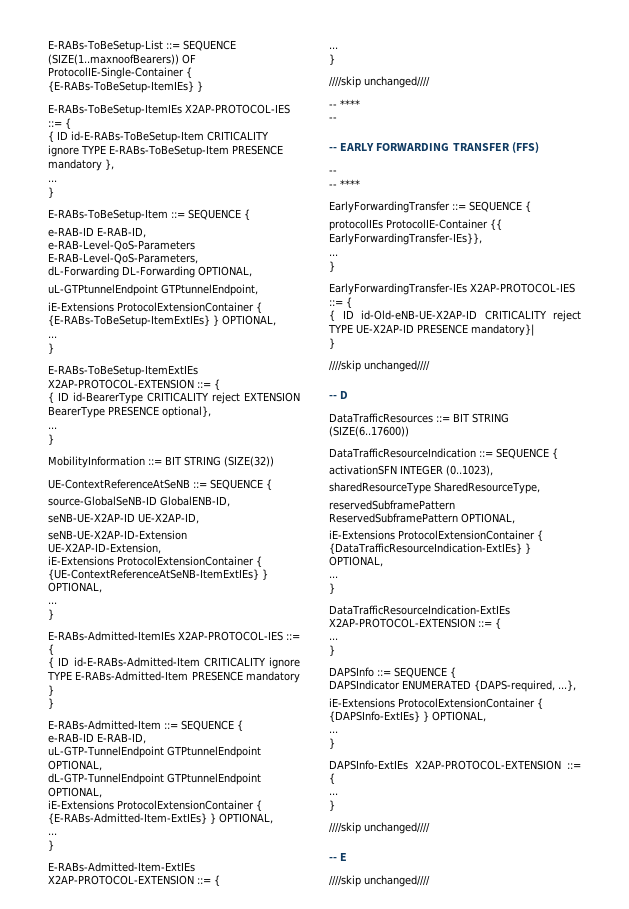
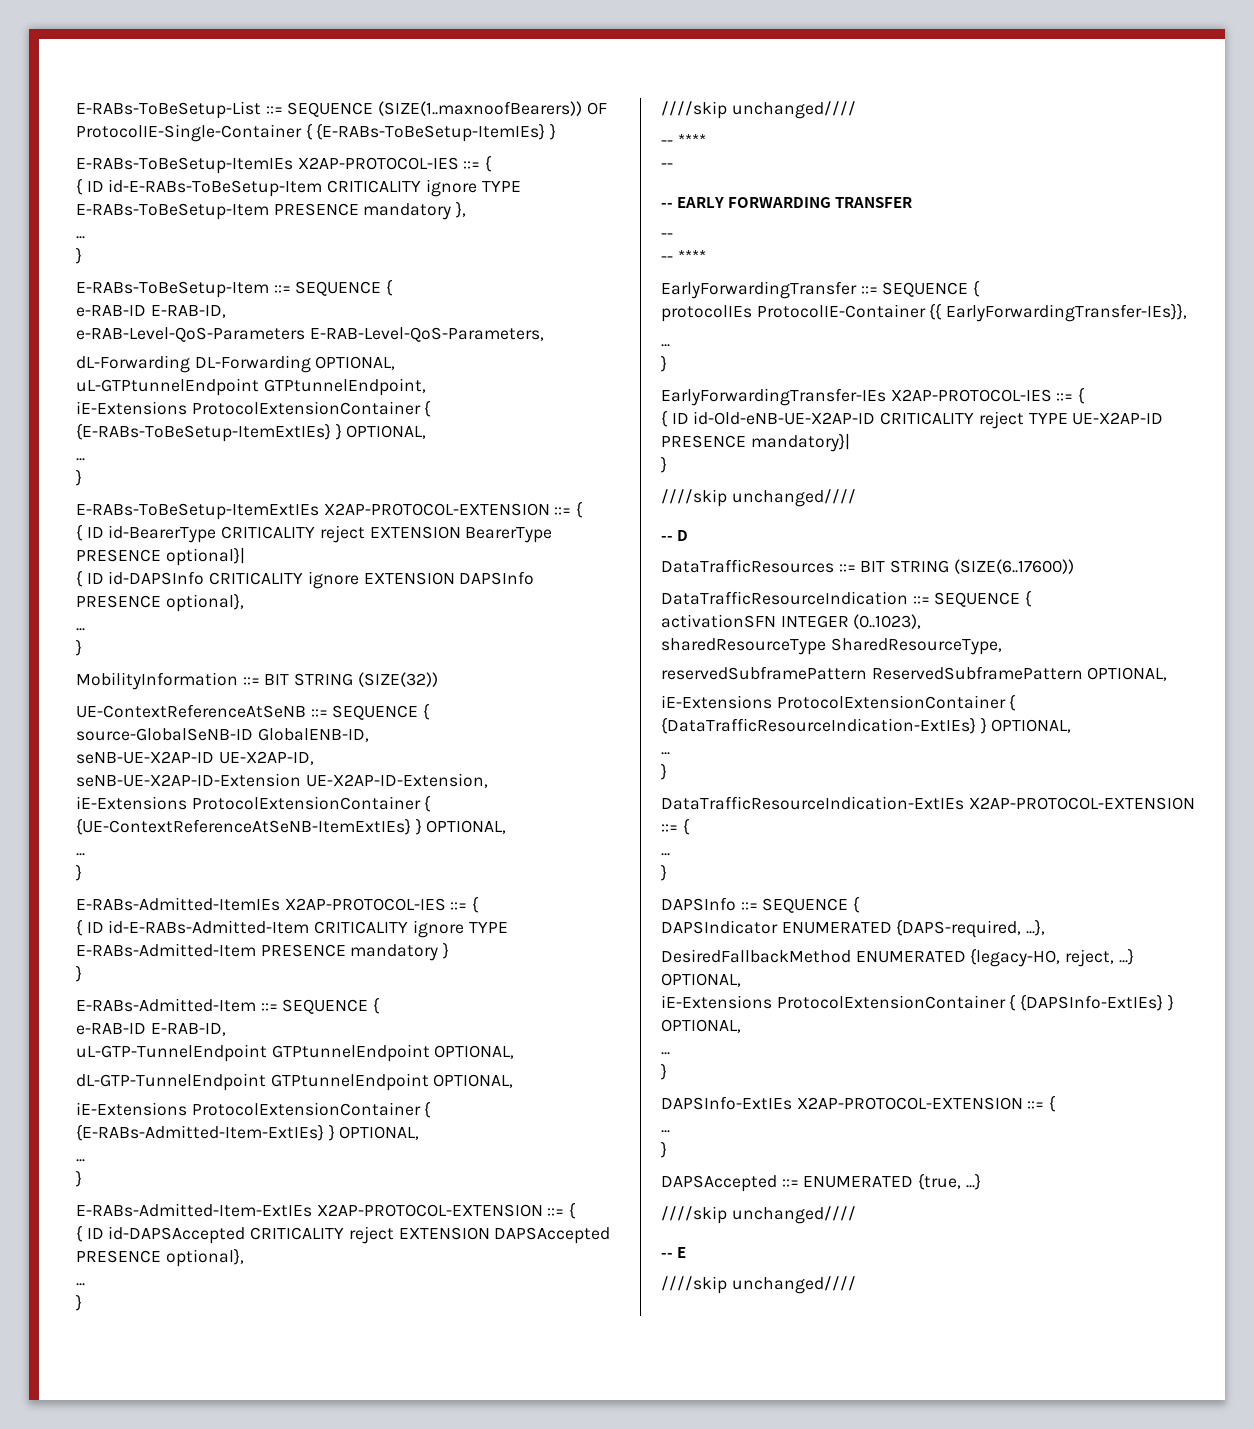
- { ID id-BearerType CRITICALITY reject EXTENSION BearerType PRESENCE optional},
+ { ID id-BearerType CRITICALITY reject EXTENSION BearerType PRESENCE optional}|
+ { ID id-DAPSInfo CRITICALITY ignore EXTENSION DAPSInfo PRESENCE optional},
+ { ID id-DAPSAccepted CRITICALITY reject EXTENSION DAPSAccepted PRESENCE optional},
- -- EARLY FORWARDING TRANSFER (FFS)
+ -- EARLY FORWARDING TRANSFER
+ DesiredFallbackMethod ENUMERATED {legacy-HO, reject, ...} OPTIONAL,
+ DAPSAccepted ::= ENUMERATED {true, ...}

